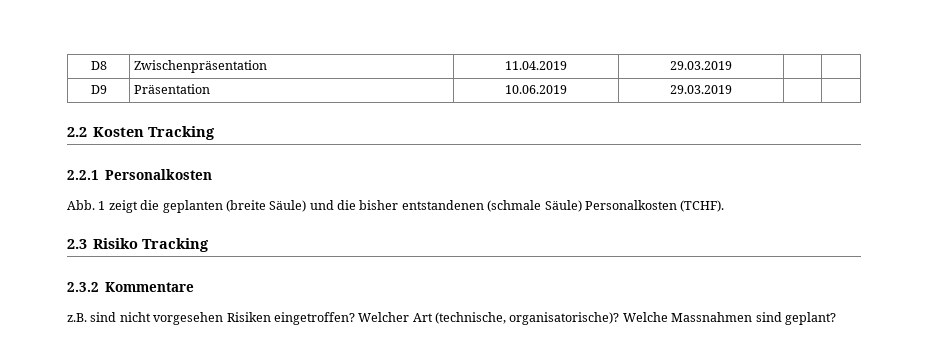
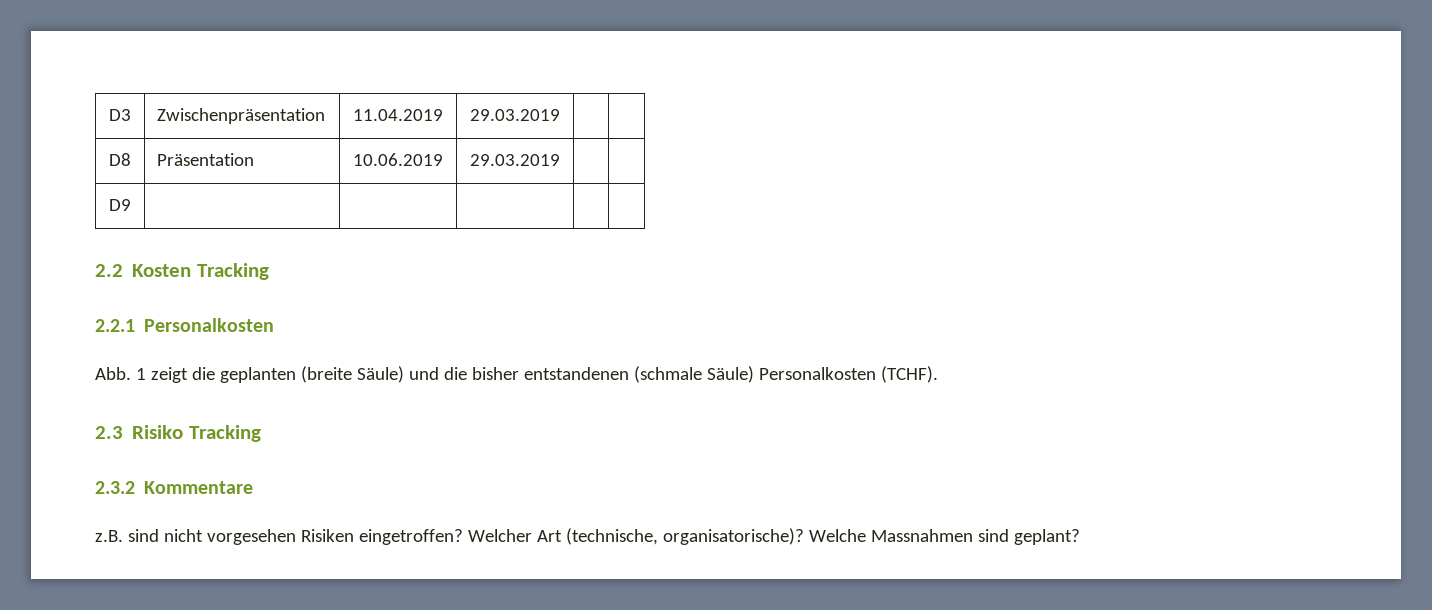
- D8 | Zwischenpräsentation | 11.04.2019 | 29.03.2019 | |
+ D3 | Zwischenpräsentation | 11.04.2019 | 29.03.2019 | |
- D9 | Präsentation | 10.06.2019 | 29.03.2019 | |
+ D8 | Präsentation | 10.06.2019 | 29.03.2019 | |
+ D9 | | | | |

